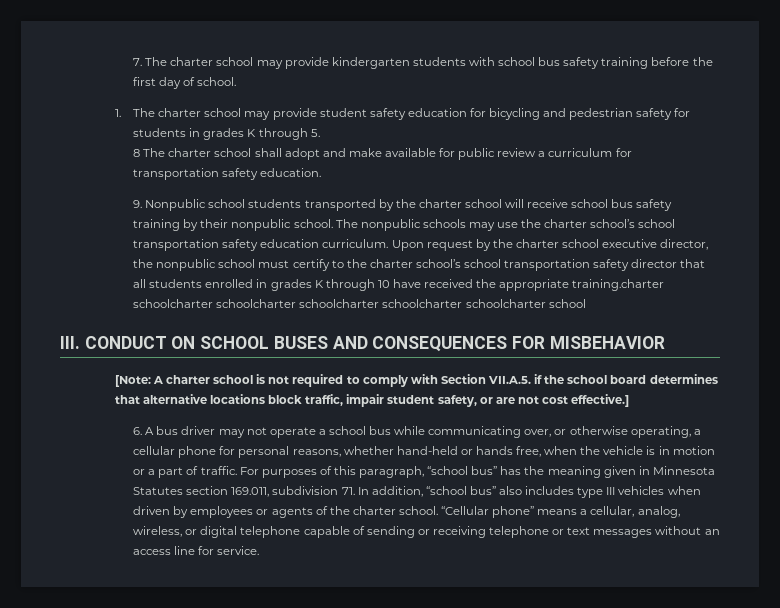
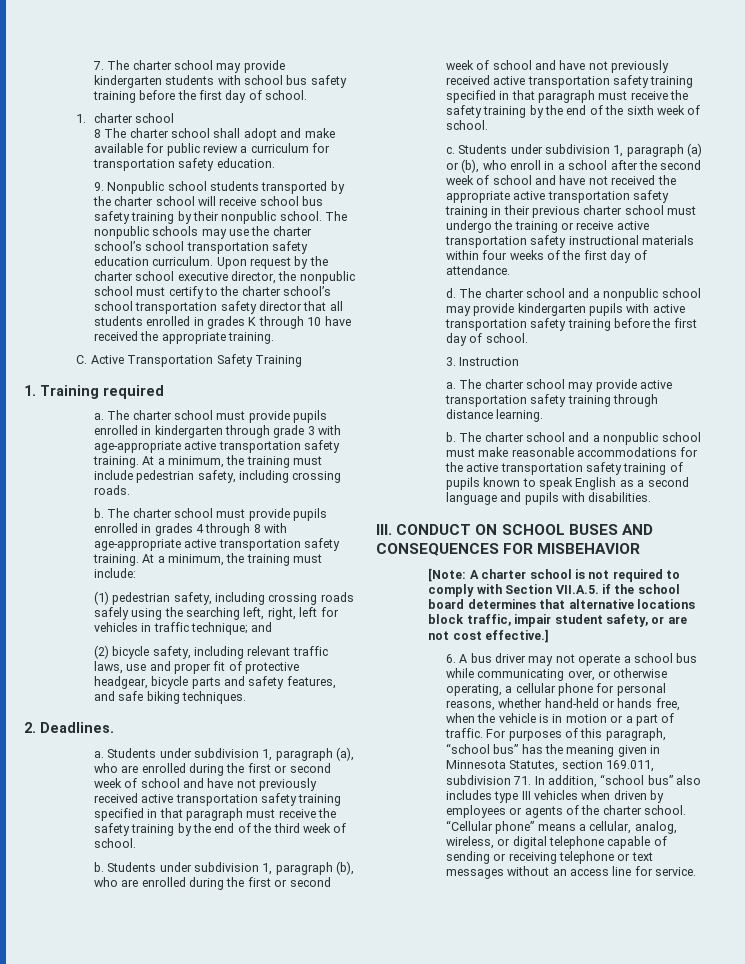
- 1. The charter school may provide student safety education for bicycling and pedestrian safety for students in grades K through 5.
+ 1. charter school
- Upon request by the charter school executive director, the nonpublic school must certify to the charter school’s school transportation safety director that all students enrolled in grades K through 10 have received the appropriate training.charter schoolcharter schoolcharter schoolcharter schoolcharter schoolcharter school
+ Upon request by the charter school executive director, the nonpublic school must certify to the charter school’s school transportation safety director that all students enrolled in grades K through 10 have received the appropriate training.
+ C. Active Transportation Safety Training
+ 1. Training required
+ a. The charter school must provide pupils enrolled in kindergarten through grade 3 with age-appropriate active transportation safety training. At a minimum, the training must include pedestrian safety, including crossing roads.
+ b. The charter school must provide pupils enrolled in grades 4 through 8 with age-appropriate active transportation safety training. At a minimum, the training must include:
+ (1) pedestrian safety, including crossing roads safely using the searching left, right, left for vehicles in traffic technique; and
+ (2) bicycle safety, including relevant traffic laws, use and proper fit of protective headgear, bicycle parts and safety features, and safe biking techniques.
+ 2. Deadlines.
+ a. Students under subdivision 1, paragraph (a), who are enrolled during the first or second week of school and have not previously received active transportation safety training specified in that paragraph must receive the safety training by the end of the third week of school.
+ b. Students under subdivision 1, paragraph (b), who are enrolled during the first or second week of school and have not previously received active transportation safety training specified in that paragraph must receive the safety training by the end of the sixth week of school.
+ c. Students under subdivision 1, paragraph (a) or (b), who enroll in a school after the second week of school and have not received the appropriate active transportation safety training in their previous charter school must undergo the training or receive active transportation safety instructional materials within four weeks of the first day of attendance.
+ d. The charter school and a nonpublic school may provide kindergarten pupils with active transportation safety training before the first day of school.
+ 3. Instruction
+ a. The charter school may provide active transportation safety training through distance learning.
+ b. The charter school and a nonpublic school must make reasonable accommodations for the active transportation safety training of pupils known to speak English as a second language and pupils with disabilities.
- For purposes of this paragraph, “school bus” has the meaning given in Minnesota Statutes section 169.011, subdivision 71. In addition, “school bus” also includes type III vehicles when driven by employees or agents of the charter school.
+ For purposes of this paragraph, “school bus” has the meaning given in Minnesota Statutes, section 169.011, subdivision 71. In addition, “school bus” also includes type III vehicles when driven by employees or agents of the charter school.

